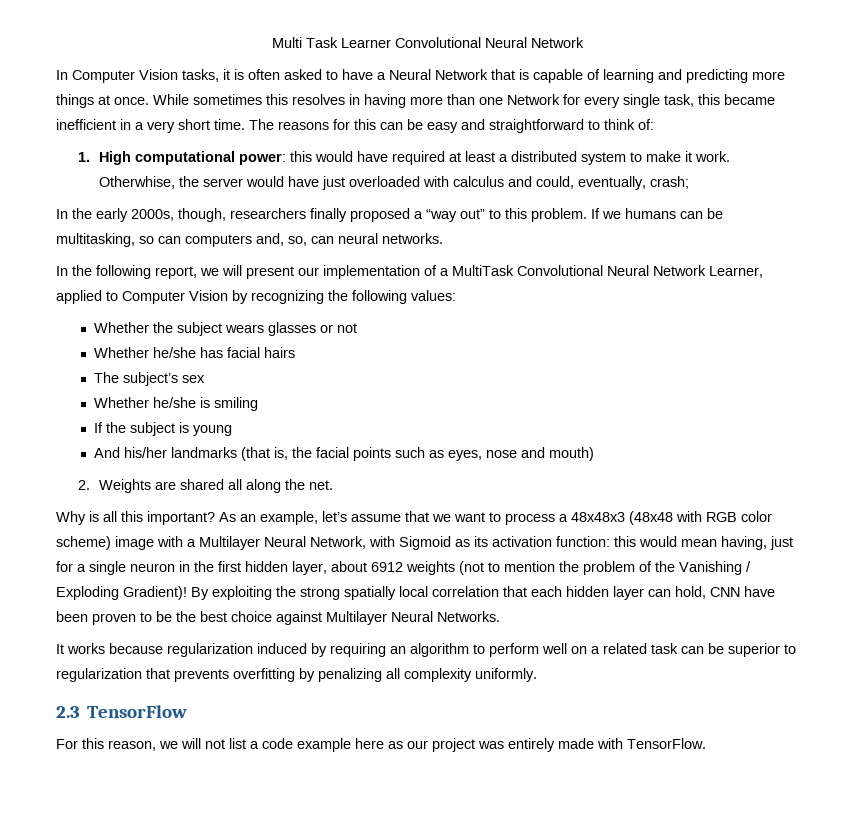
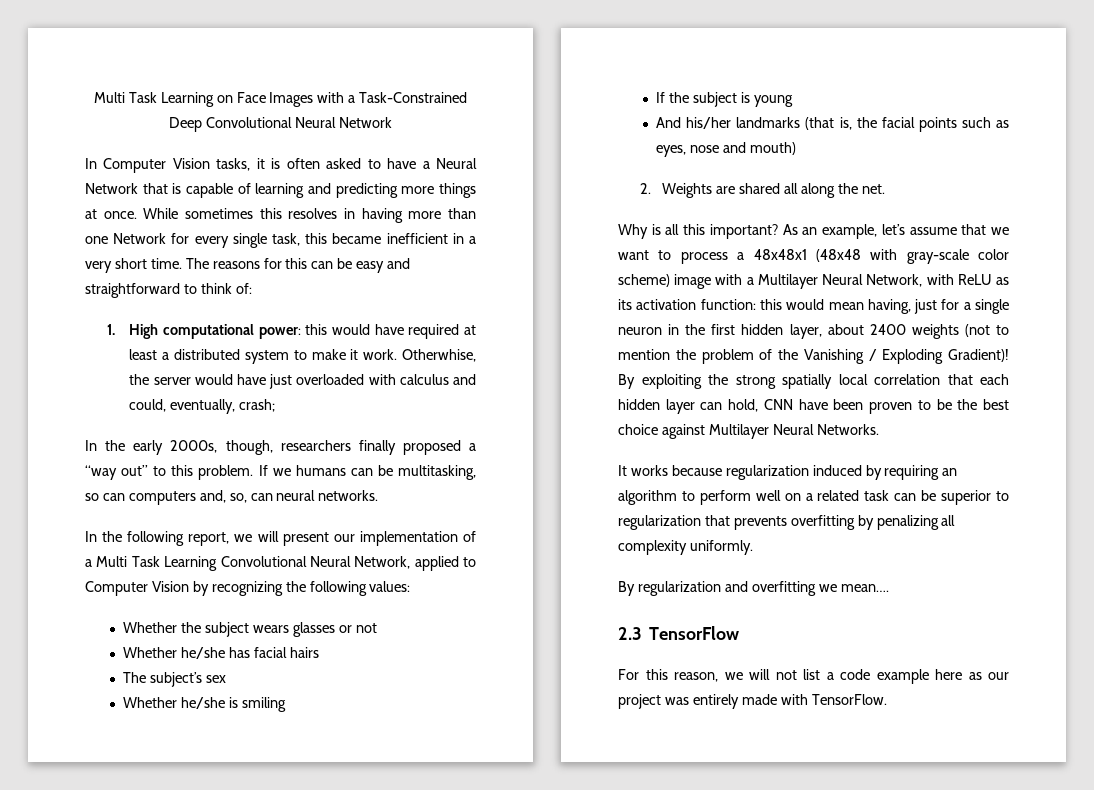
- Multi Task Learner Convolutional Neural Network
+ Multi Task Learning on Face Images with a Task-Constrained Deep Convolutional Neural Network
- In the following report, we will present our implementation of a MultiTask Convolutional Neural Network Learner, applied to Computer Vision by recognizing the following values:
+ In the following report, we will present our implementation of a Multi Task Learning Convolutional Neural Network, applied to Computer Vision by recognizing the following values:
- As an example, let’s assume that we want to process a 48x48x3 (48x48 with RGB color scheme) image with a Multilayer Neural Network, with Sigmoid as its activation function: this would mean having, just for a single neuron in the first hidden layer, about 6912 weights (not to mention the problem of the Vanishing / Exploding Gradient)!
+ As an example, let’s assume that we want to process a 48x48x1 (48x48 with gray-scale color scheme) image with a Multilayer Neural Network, with ReLU as its activation function: this would mean having, just for a single neuron in the first hidden layer, about 2400 weights (not to mention the problem of the Vanishing / Exploding Gradient)!
+ By regularization and overfitting we mean….

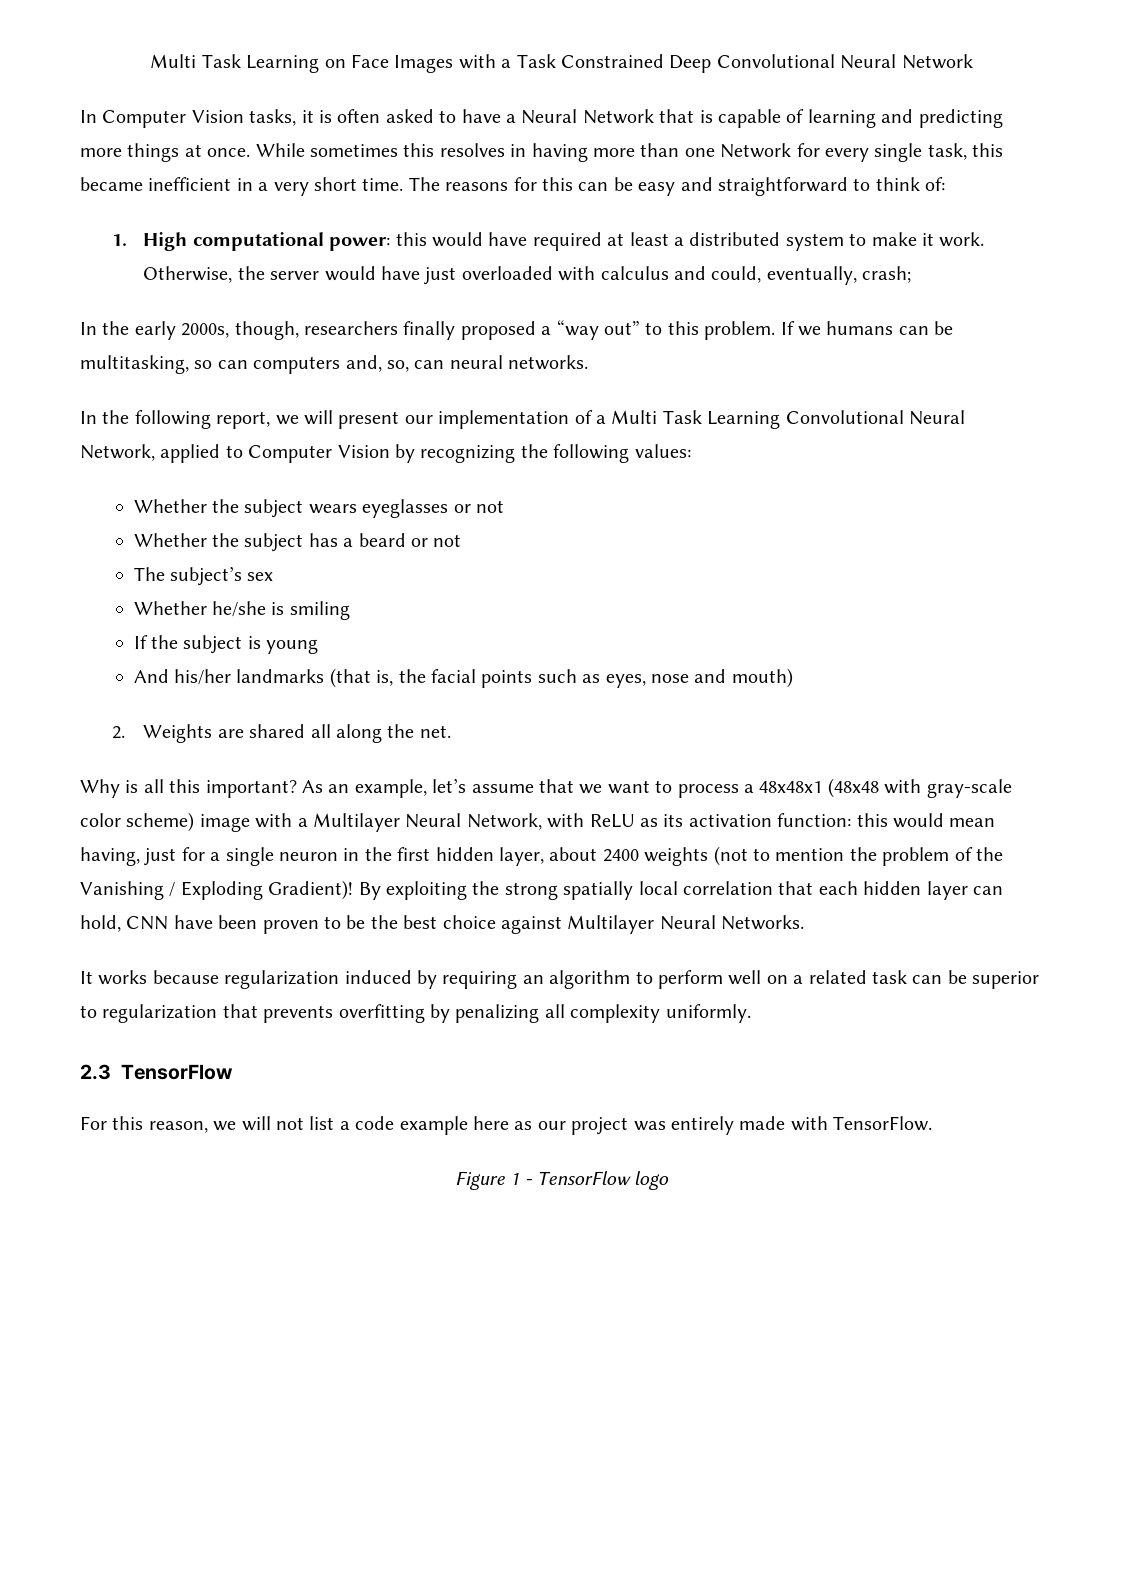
- Multi Task Learning on Face Images with a Task-Constrained Deep Convolutional Neural Network
+ Multi Task Learning on Face Images with a Task Constrained Deep Convolutional Neural Network
- Otherwhise, the server would have just overloaded with calculus and could, eventually, crash;
+ Otherwise, the server would have just overloaded with calculus and could, eventually, crash;
- Whether the subject wears glasses or not
+ Whether the subject wears eyeglasses or not
- Whether he/she has facial hairs
+ Whether the subject has a beard or not
- By regularization and overfitting we mean….
+ Figure 1 - TensorFlow logo

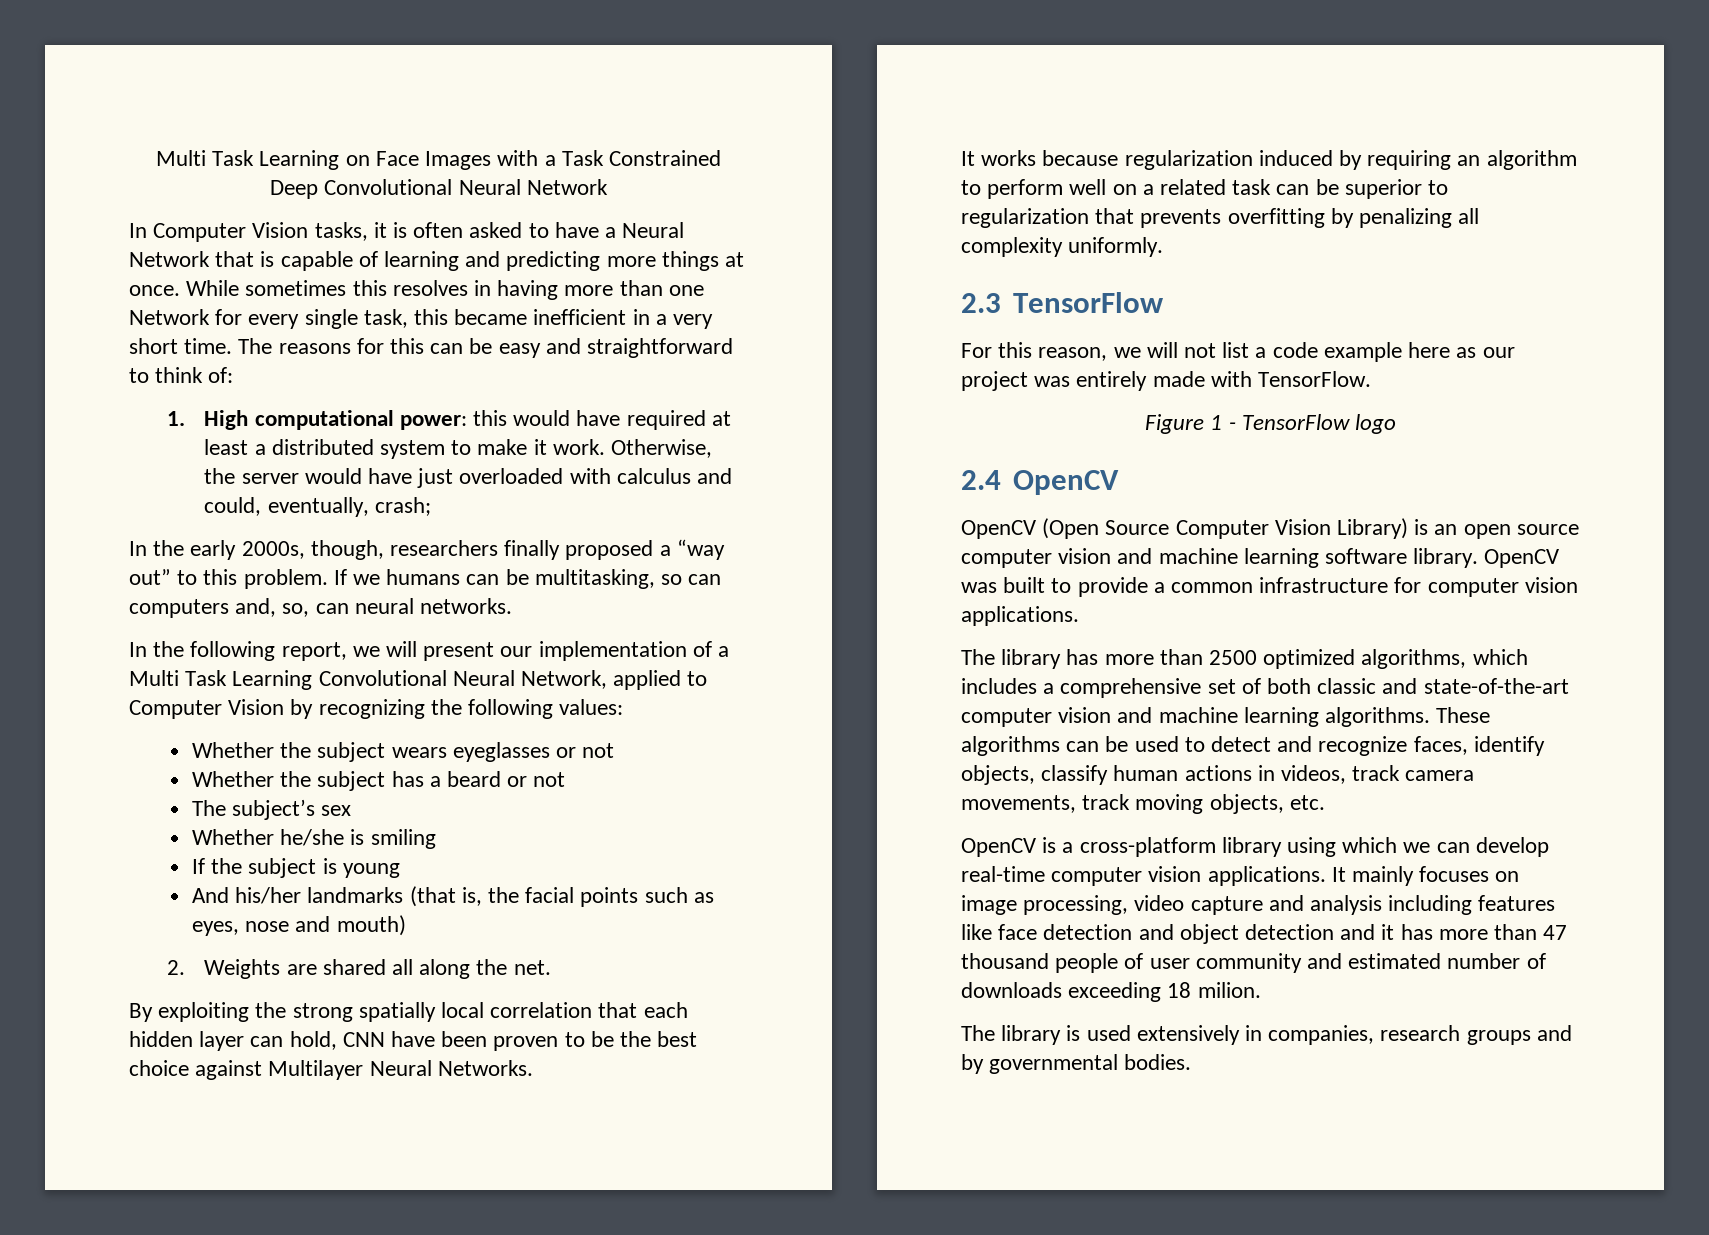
- Why is all this important? As an example, let’s assume that we want to process a 48x48x1 (48x48 with gray-scale color scheme) image with a Multilayer Neural Network, with ReLU as its activation function: this would mean having, just for a single neuron in the first hidden layer, about 2400 weights (not to mention the problem of the Vanishing / Exploding Gradient)!
+ 2.4 OpenCV
+ OpenCV (Open Source Computer Vision Library) is an open source computer vision and machine learning software library. OpenCV was built to provide a common infrastructure for computer vision applications.
+ The library has more than 2500 optimized algorithms, which includes a comprehensive set of both classic and state-of-the-art computer vision and machine learning algorithms. These algorithms can be used to detect and recognize faces, identify objects, classify human actions in videos, track camera movements, track moving objects, etc.
+ OpenCV is a cross-platform library using which we can develop real-time computer vision applications. It mainly focuses on image processing, video capture and analysis including features like face detection and object detection and it has more than 47 thousand people of user community and estimated number of downloads exceeding 18 milion.
+ The library is used extensively in companies, research groups and by governmental bodies.

